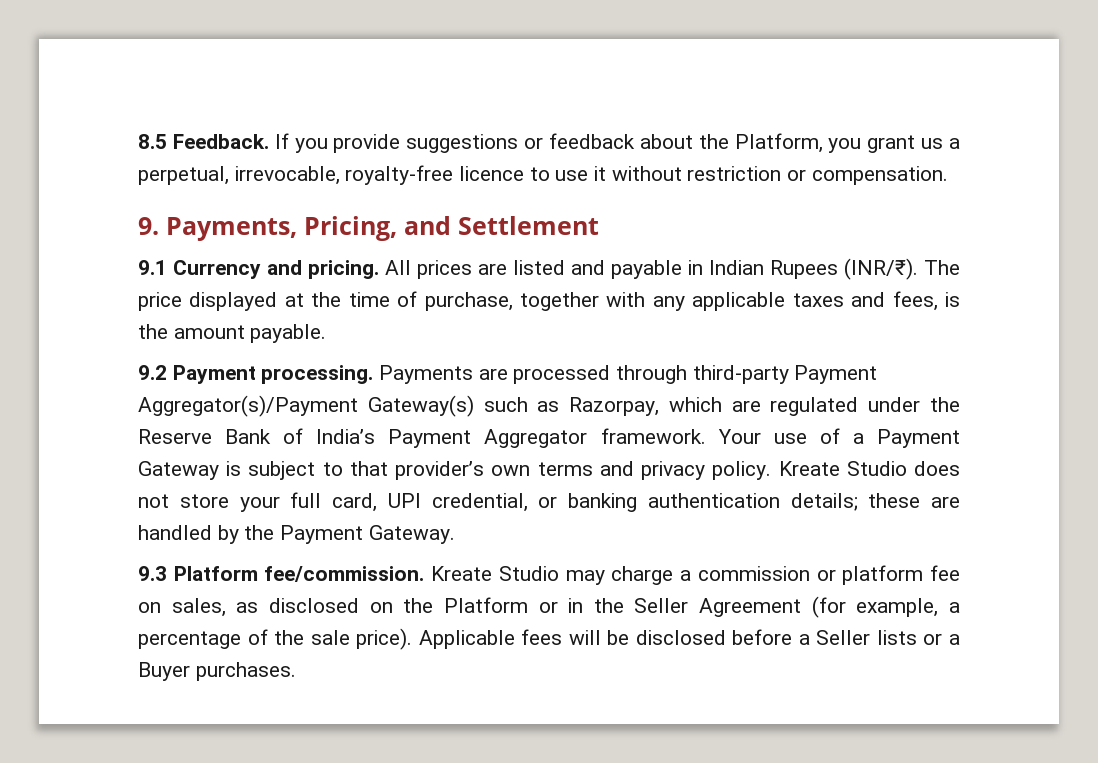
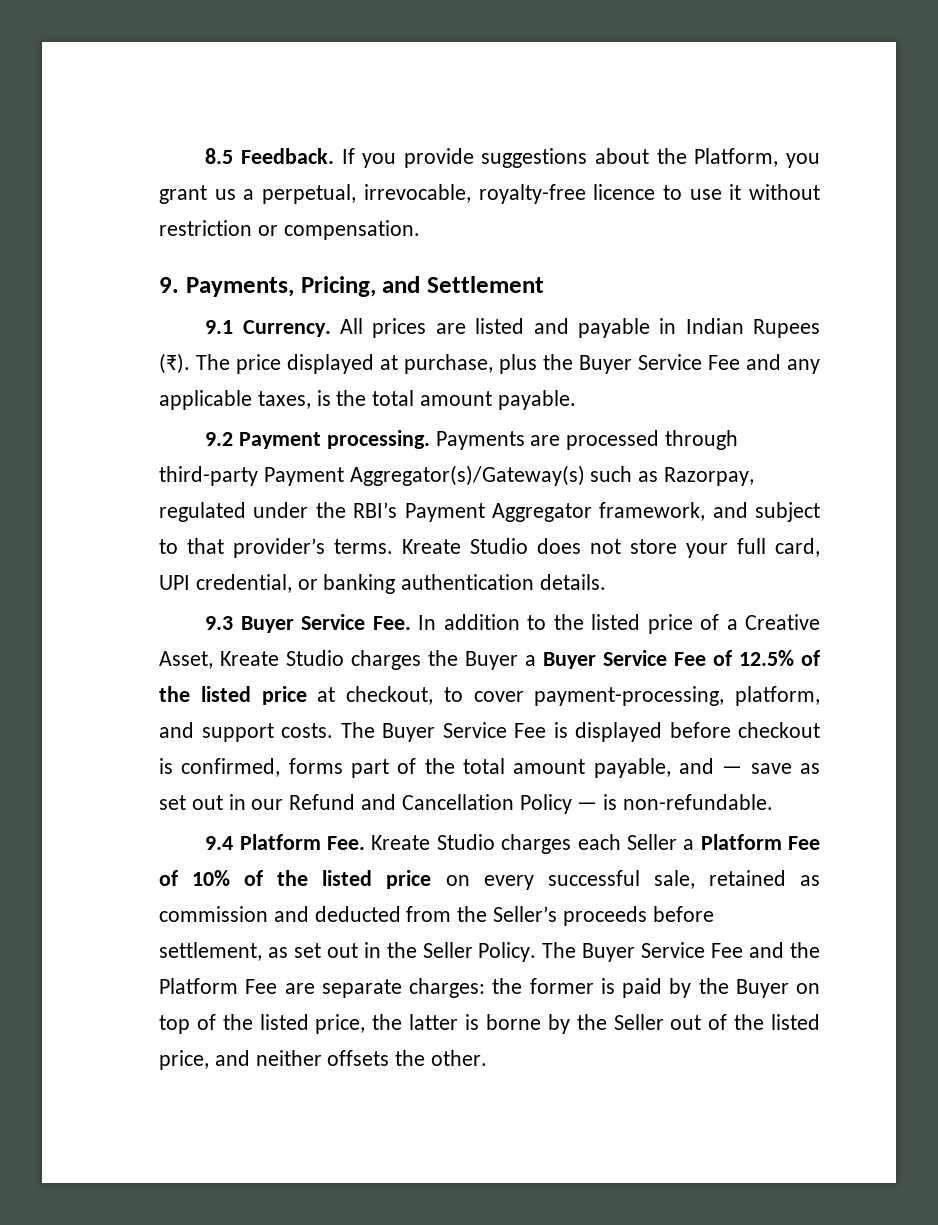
- If you provide suggestions or feedback about the Platform, you grant us a perpetual, irrevocable, royalty-free licence to use it without restriction or compensation.
+ If you provide suggestions about the Platform, you grant us a perpetual, irrevocable, royalty-free licence to use it without restriction or compensation.
- 9.1 Currency and pricing.
+ 9.1 Currency.
- All prices are listed and payable in Indian Rupees (INR/₹).
+ All prices are listed and payable in Indian Rupees (₹).
- The price displayed at the time of purchase, together with any applicable taxes and fees, is the amount payable.
+ The price displayed at purchase, plus the Buyer Service Fee and any applicable taxes, is the total amount payable.
- Payments are processed through third-party Payment Aggregator(s)/Payment Gateway(s) such as Razorpay, which are regulated under the Reserve Bank of India’s Payment Aggregator framework. Your use of a Payment Gateway is subject to that provider’s own terms and privacy policy.
+ Payments are processed through third-party Payment Aggregator(s)/Gateway(s) such as Razorpay, regulated under the RBI’s Payment Aggregator framework, and subject to that provider’s terms.
- Kreate Studio does not store your full card, UPI credential, or banking authentication details; these are handled by the Payment Gateway.
- 9.3 Platform fee/commission. Kreate Studio may charge a commission or platform fee on sales, as disclosed on the Platform or in the Seller Agreement (for example, a percentage of the sale price). Applicable fees will be disclosed before a Seller lists or a Buyer purchases.
+ Kreate Studio does not store your full card, UPI credential, or banking authentication details.
+ 9.3 Buyer Service Fee. In addition to the listed price of a Creative Asset, Kreate Studio charges the Buyer a Buyer Service Fee of 12.5% of the listed price at checkout, to cover payment-processing, platform, and support costs. The Buyer Service Fee is displayed before checkout is confirmed, forms part of the total amount payable, and — save as set out in our Refund and Cancellation Policy — is non-refundable.
+ 9.4 Platform Fee. Kreate Studio charges each Seller a Platform Fee of 10% of the listed price on every successful sale, retained as commission and deducted from the Seller’s proceeds before settlement, as set out in the Seller Policy. The Buyer Service Fee and the Platform Fee are separate charges: the former is paid by the Buyer on top of the listed price, the latter is borne by the Seller out of the listed price, and neither offsets the other.

